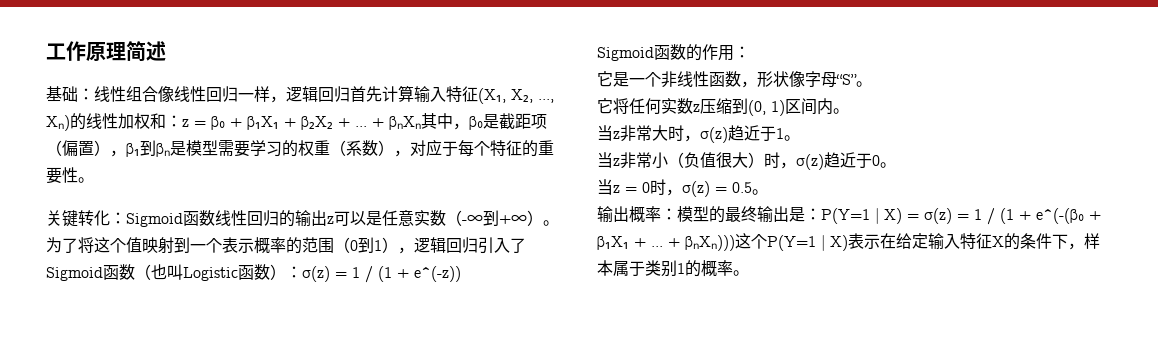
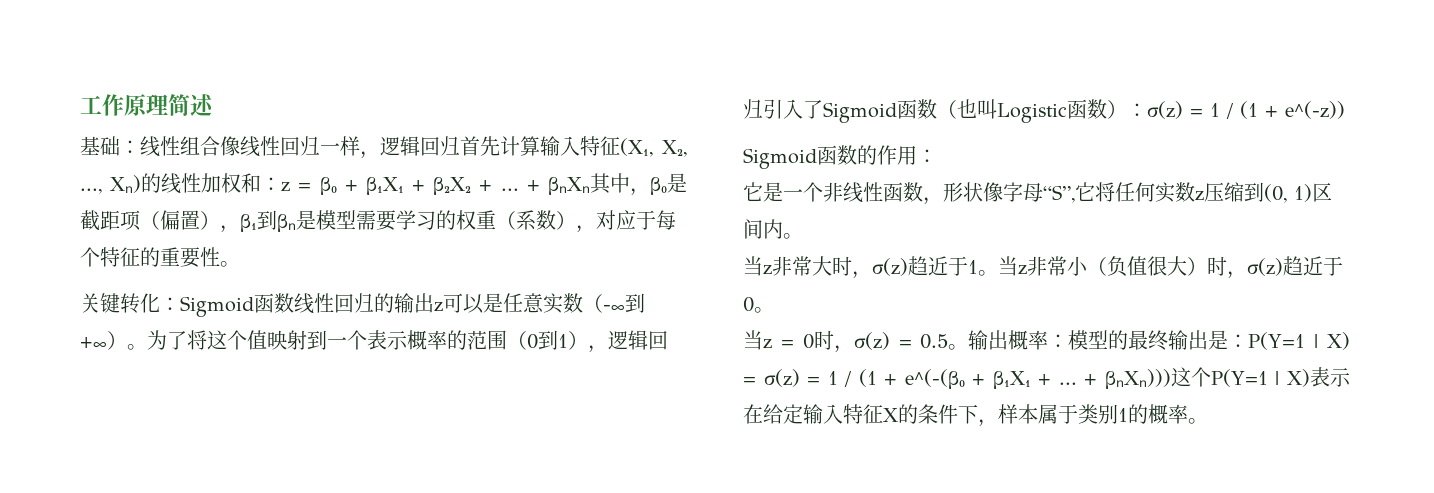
- 它是一个非线性函数，形状像字母“S”。
- 它将任何实数z压缩到(0, 1)区间内。
+ 它是一个非线性函数，形状像字母“S”,它将任何实数z压缩到(0, 1)区间内。
- 当z非常大时，σ(z)趋近于1。
- 当z非常小（负值很大）时，σ(z)趋近于0。
+ 当z非常大时，σ(z)趋近于1。当z非常小（负值很大）时，σ(z)趋近于0。
- 当z = 0时，σ(z) = 0.5。
- 输出概率：模型的最终输出是：P(Y=1 | X) = σ(z) = 1 / (1 + e^(-(β₀ + β₁X₁ + ...
+ 当z = 0时，σ(z) = 0.5。输出概率：模型的最终输出是：P(Y=1 | X) = σ(z) = 1 / (1 + e^(-(β₀ + β₁X₁ + ...

